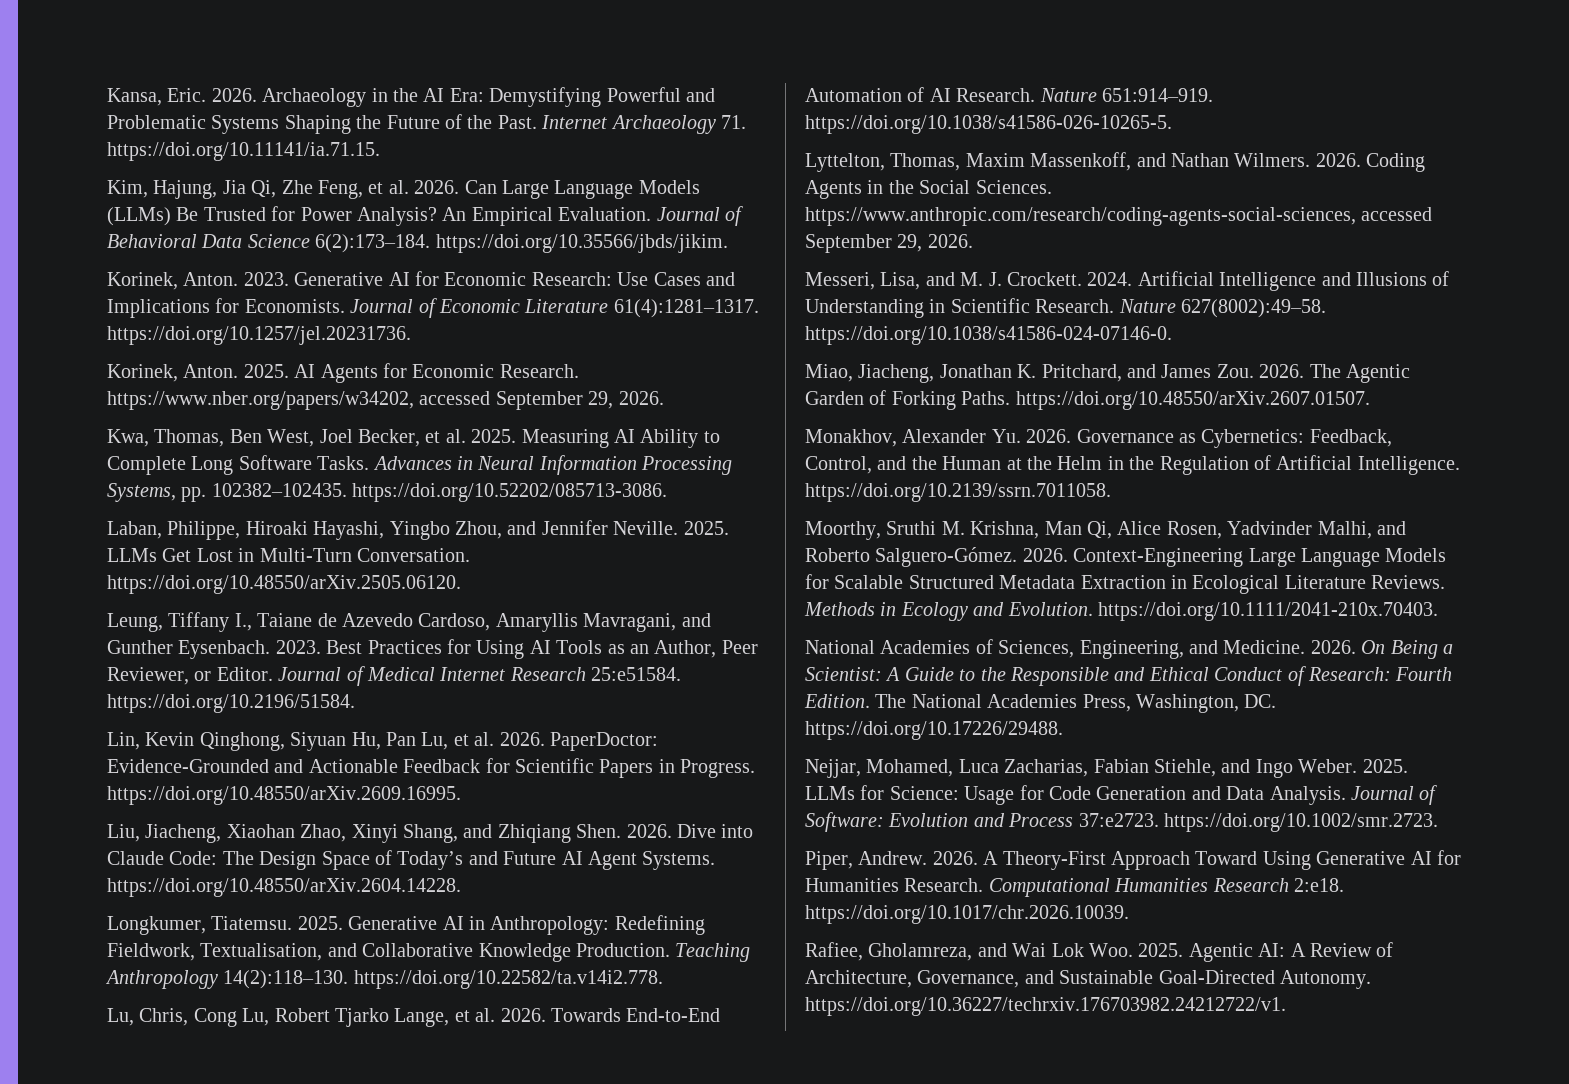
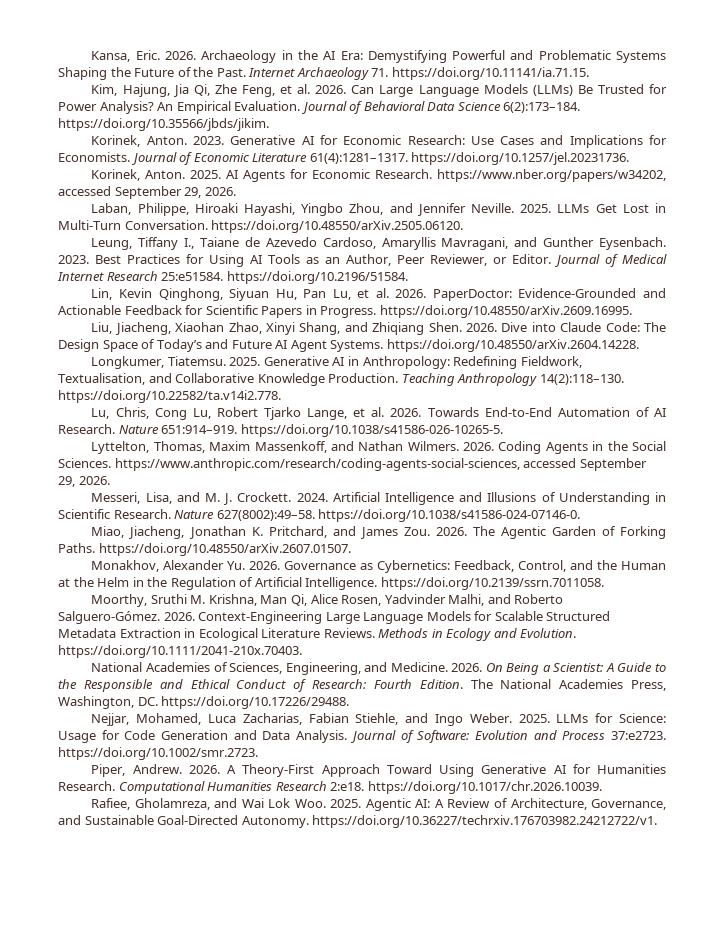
- Kwa, Thomas, Ben West, Joel Becker, et al. 2025. Measuring AI Ability to Complete Long Software Tasks. Advances in Neural Information Processing Systems, pp. 102382–102435. https://doi.org/10.52202/085713-3086.

